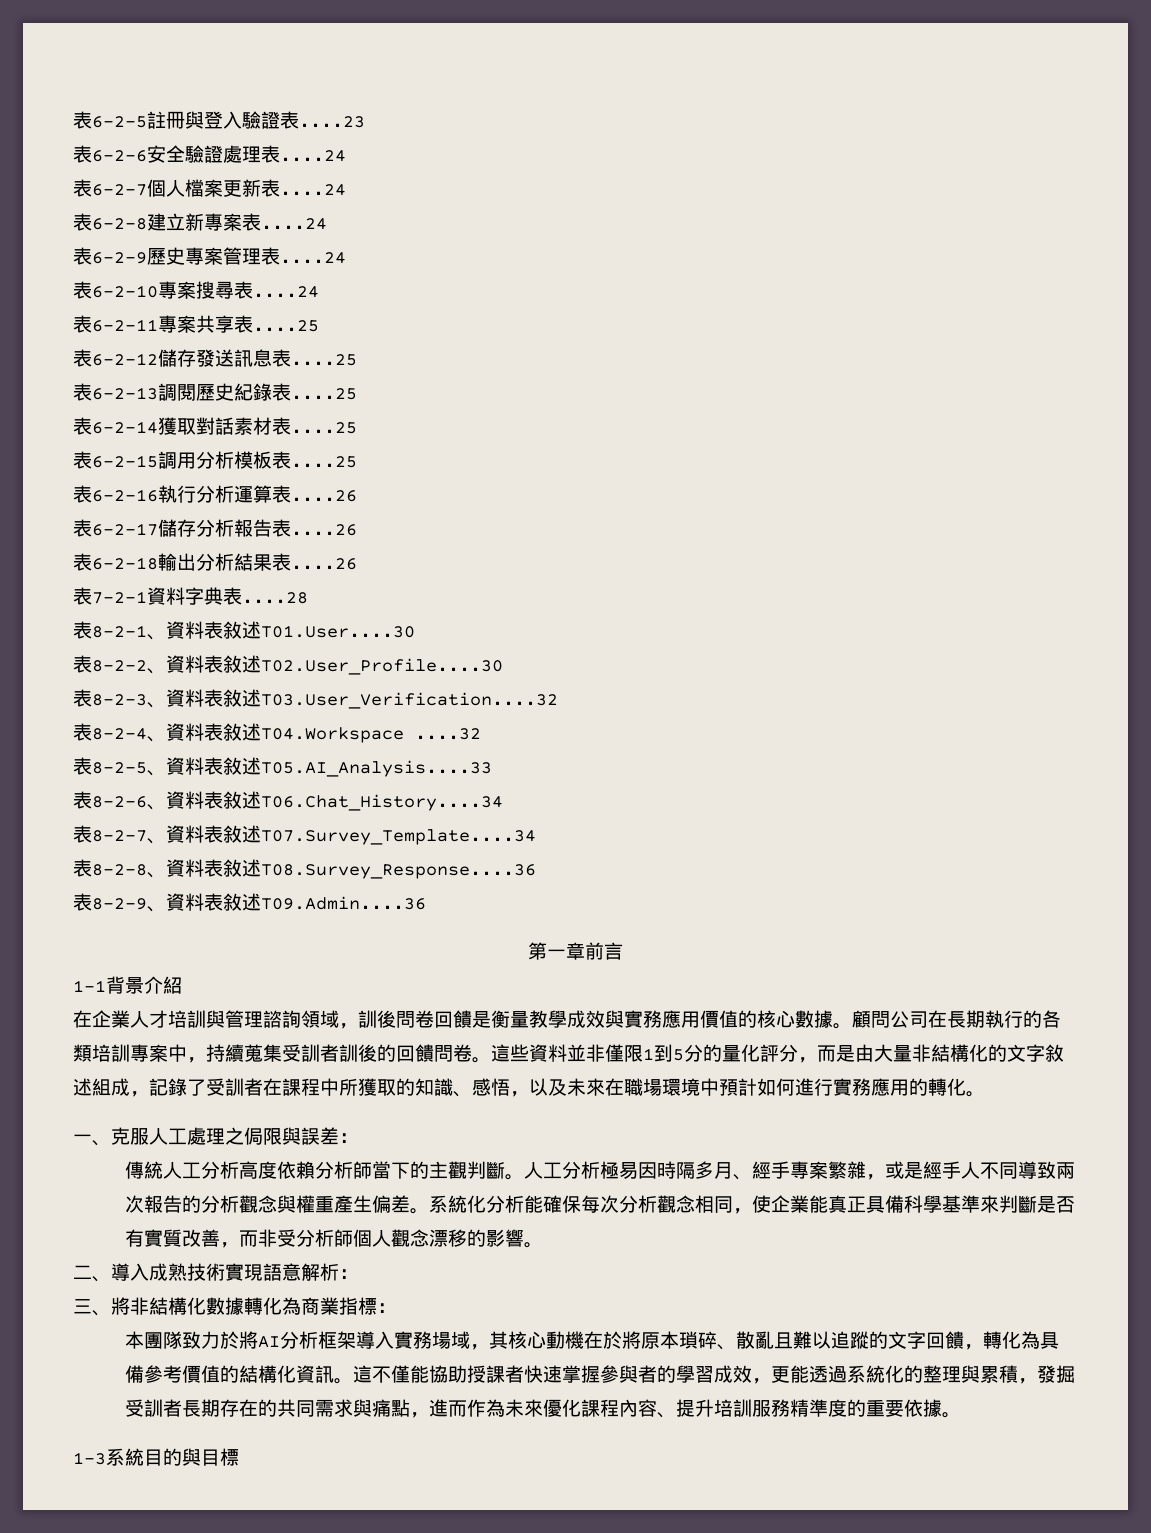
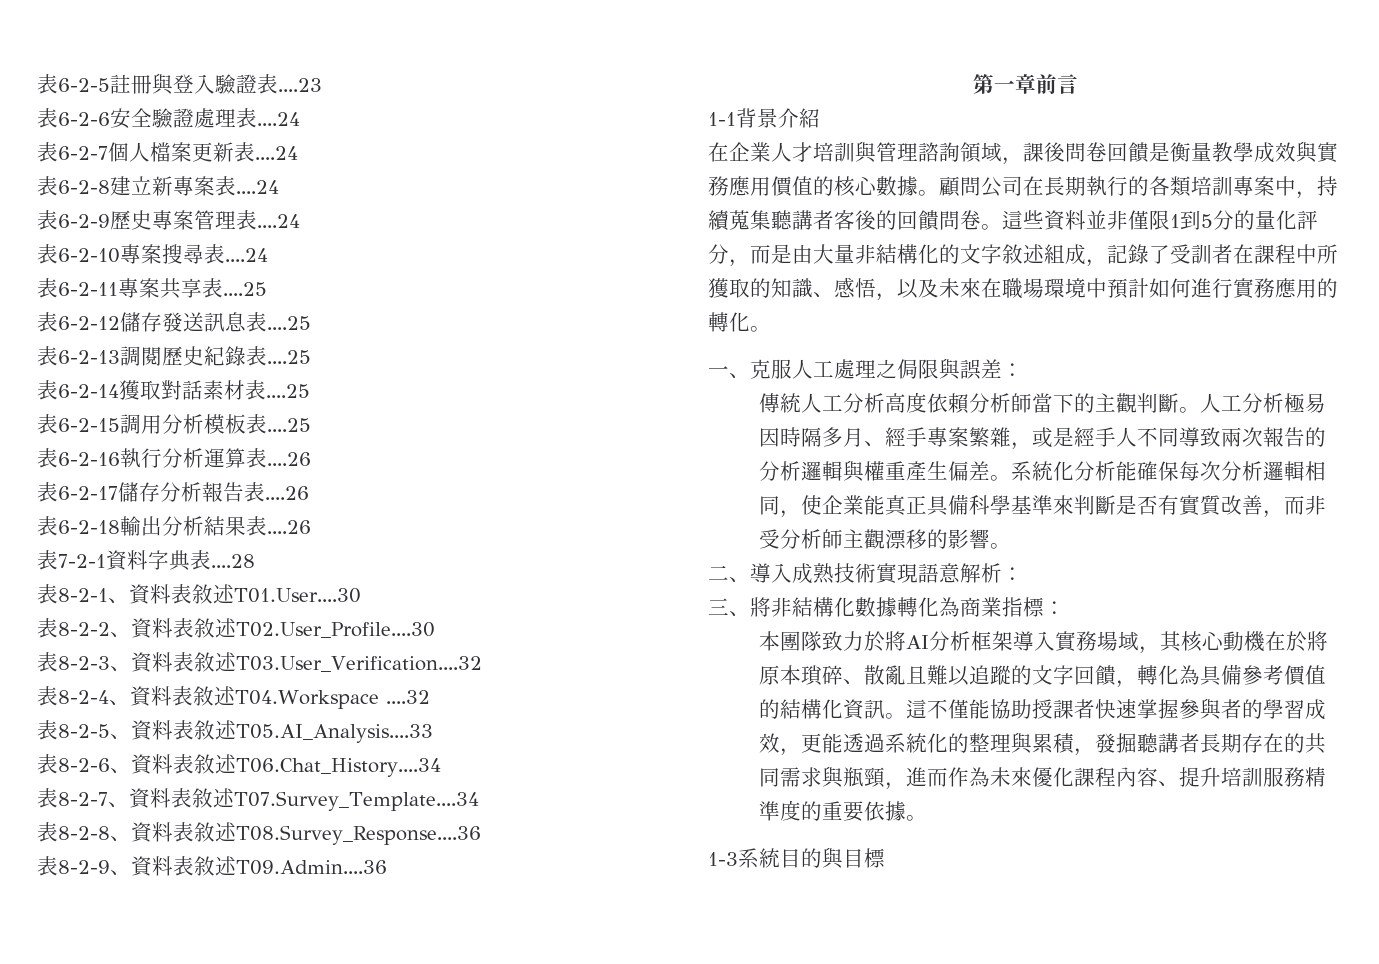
- 在企業人才培訓與管理諮詢領域，訓後問卷回饋是衡量教學成效與實務應用價值的核心數據。
+ 在企業人才培訓與管理諮詢領域，課後問卷回饋是衡量教學成效與實務應用價值的核心數據。
- 顧問公司在長期執行的各類培訓專案中，持續蒐集受訓者訓後的回饋問卷。
+ 顧問公司在長期執行的各類培訓專案中，持續蒐集聽講者客後的回饋問卷。
- 人工分析極易因時隔多月、經手專案繁雜，或是經手人不同導致兩次報告的分析觀念與權重產生偏差。
+ 人工分析極易因時隔多月、經手專案繁雜，或是經手人不同導致兩次報告的分析邏輯與權重產生偏差。
- 系統化分析能確保每次分析觀念相同，使企業能真正具備科學基準來判斷是否有實質改善，而非受分析師個人觀念漂移的影響。
+ 系統化分析能確保每次分析邏輯相同，使企業能真正具備科學基準來判斷是否有實質改善，而非受分析師主觀漂移的影響。
- 這不僅能協助授課者快速掌握參與者的學習成效，更能透過系統化的整理與累積，發掘受訓者長期存在的共同需求與痛點，進而作為未來優化課程內容、提升培訓服務精準度的重要依據。
+ 這不僅能協助授課者快速掌握參與者的學習成效，更能透過系統化的整理與累積，發掘聽講者長期存在的共同需求與瓶頸，進而作為未來優化課程內容、提升培訓服務精準度的重要依據。

